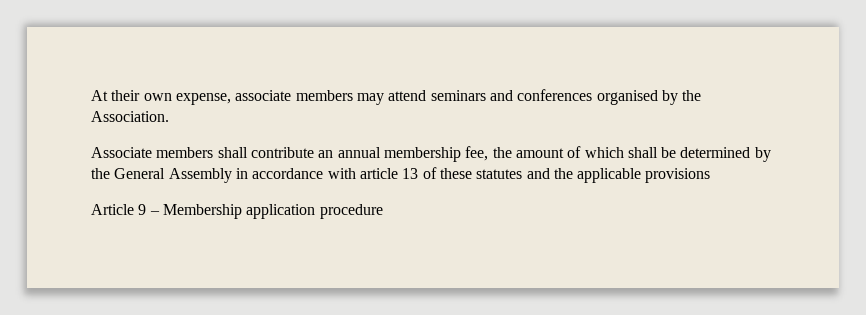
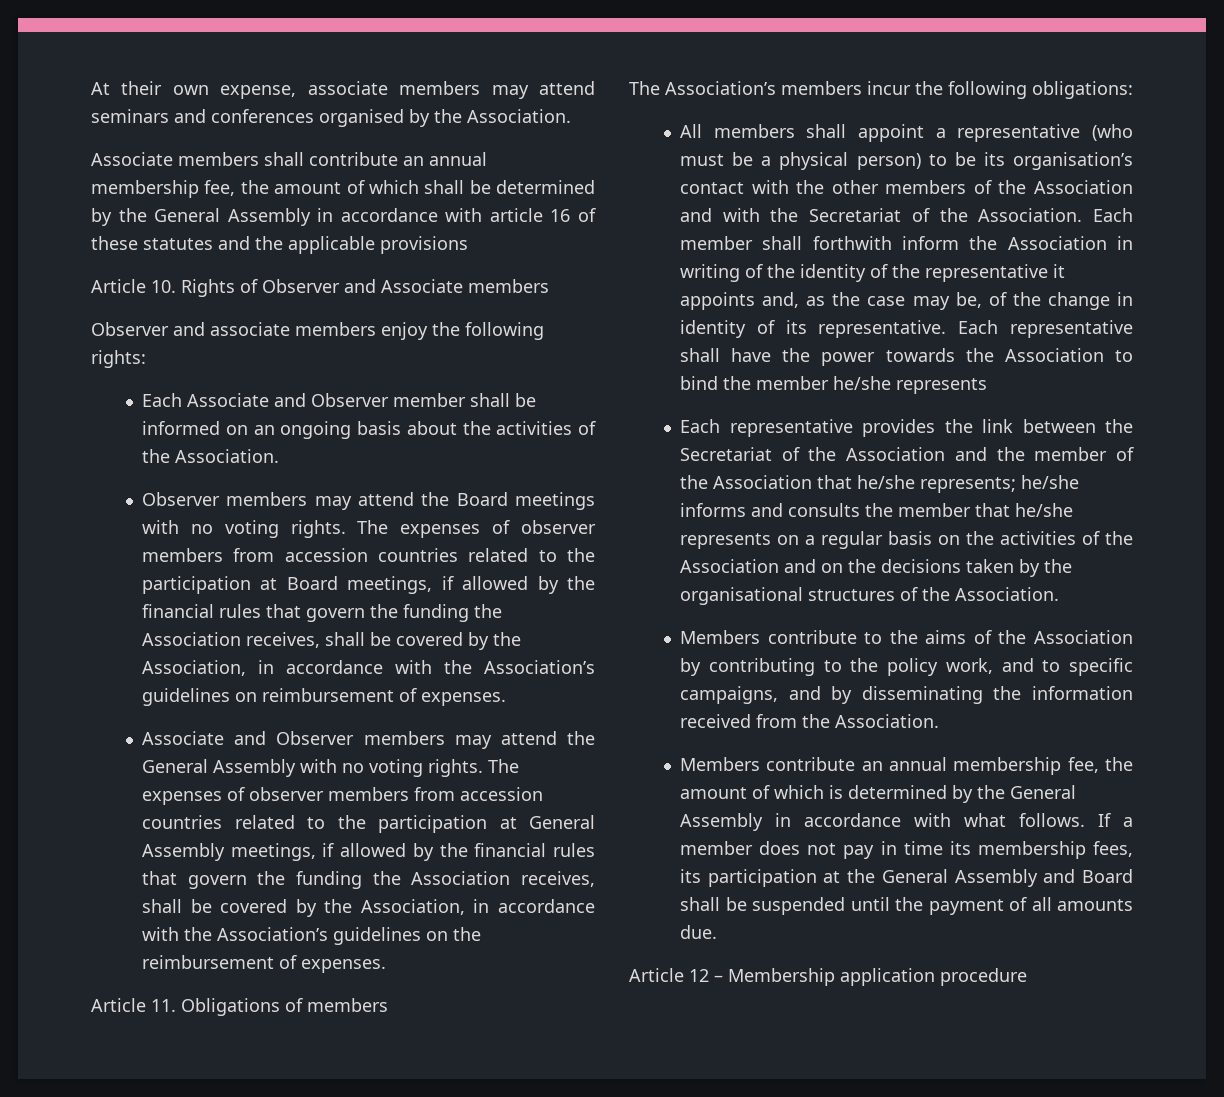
- Associate members shall contribute an annual membership fee, the amount of which shall be determined by the General Assembly in accordance with article 13 of these statutes and the applicable provisions
+ Associate members shall contribute an annual membership fee, the amount of which shall be determined by the General Assembly in accordance with article 16 of these statutes and the applicable provisions
- Article 9 – Membership application procedure
+ Article 10. Rights of Observer and Associate members
+ Observer and associate members enjoy the following rights:
+ Each Associate and Observer member shall be informed on an ongoing basis about the activities of the Association.
+ Observer members may attend the Board meetings with no voting rights. The expenses of observer members from accession countries related to the participation at Board meetings, if allowed by the financial rules that govern the funding the Association receives, shall be covered by the Association, in accordance with the Association’s guidelines on reimbursement of expenses.
+ Associate and Observer members may attend the General Assembly with no voting rights. The expenses of observer members from accession countries related to the participation at General Assembly meetings, if allowed by the financial rules that govern the funding the Association receives, shall be covered by the Association, in accordance with the Association’s guidelines on the reimbursement of expenses.
+ Article 11. Obligations of members
+ The Association’s members incur the following obligations:
+ All members shall appoint a representative (who must be a physical person) to be its organisation’s contact with the other members of the Association and with the Secretariat of the Association. Each member shall forthwith inform the Association in writing of the identity of the representative it appoints and, as the case may be, of the change in identity of its representative. Each representative shall have the power towards the Association to bind the member he/she represents
+ Each representative provides the link between the Secretariat of the Association and the member of the Association that he/she represents; he/she informs and consults the member that he/she represents on a regular basis on the activities of the Association and on the decisions taken by the organisational structures of the Association.
+ Members contribute to the aims of the Association by contributing to the policy work, and to specific campaigns, and by disseminating the information received from the Association.
+ Members contribute an annual membership fee, the amount of which is determined by the General Assembly in accordance with what follows. If a member does not pay in time its membership fees, its participation at the General Assembly and Board shall be suspended until the payment of all amounts due.
+ Article 12 – Membership application procedure

